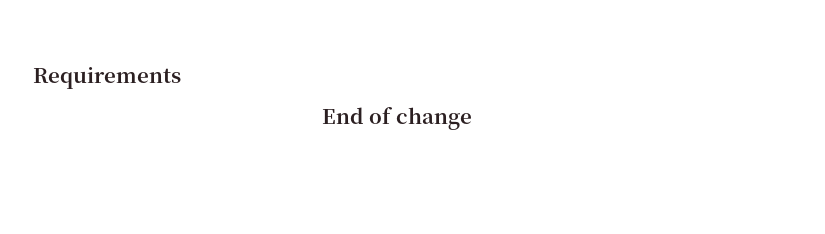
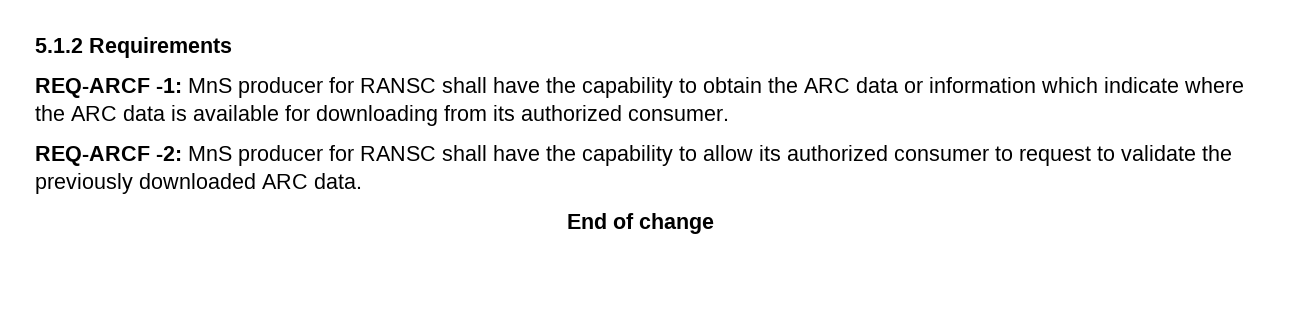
- Requirements
+ 5.1.2 Requirements
+ REQ-ARCF -1: MnS producer for RANSC shall have the capability to obtain the ARC data or information which indicate where the ARC data is available for downloading from its authorized consumer.
+ REQ-ARCF -2: MnS producer for RANSC shall have the capability to allow its authorized consumer to request to validate the previously downloaded ARC data.

